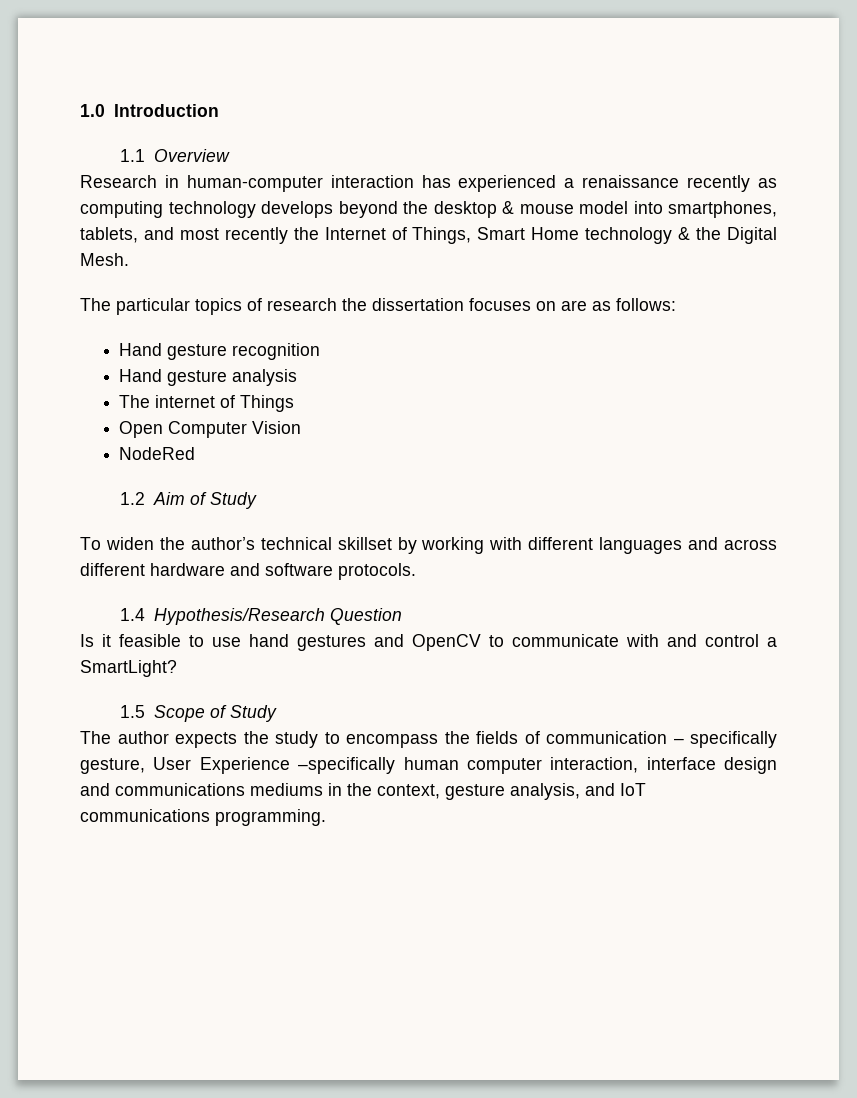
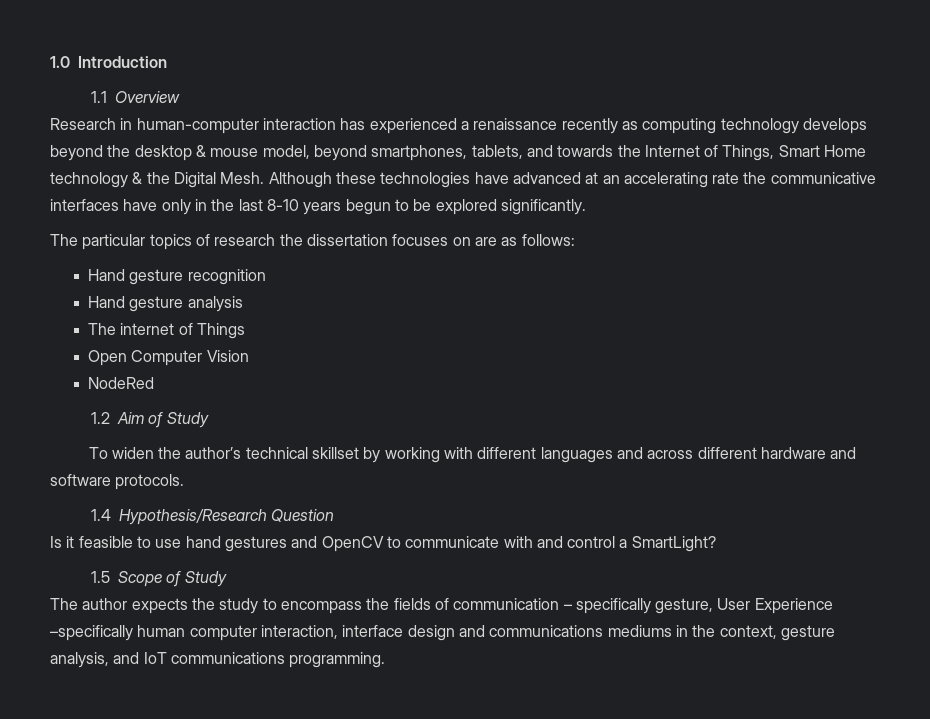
- Research in human-computer interaction has experienced a renaissance recently as computing technology develops beyond the desktop & mouse model into smartphones, tablets, and most recently the Internet of Things, Smart Home technology & the Digital Mesh.
+ Research in human-computer interaction has experienced a renaissance recently as computing technology develops beyond the desktop & mouse model, beyond smartphones, tablets, and towards the Internet of Things, Smart Home technology & the Digital Mesh. Although these technologies have advanced at an accelerating rate the communicative interfaces have only in the last 8-10 years begun to be explored significantly.

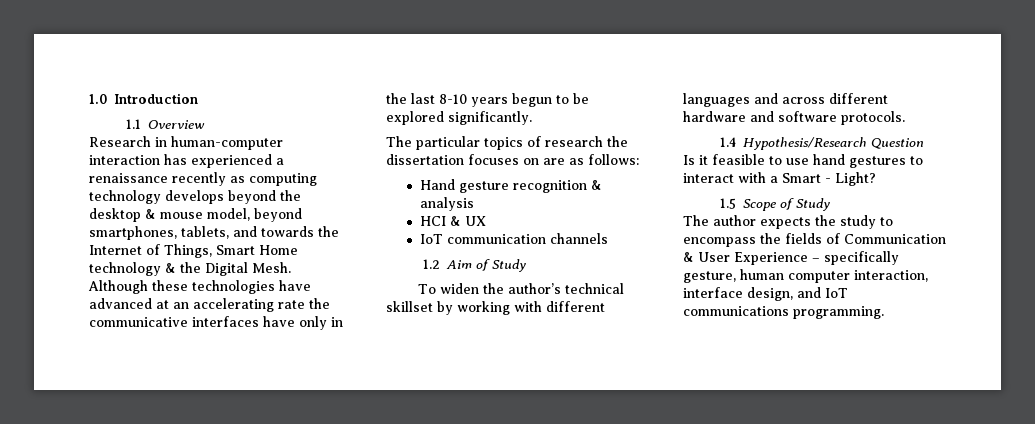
- Hand gesture recognition
- Hand gesture analysis
+ Hand gesture recognition & analysis
- The internet of Things
- Open Computer Vision
- NodeRed
+ HCI & UX
+ IoT communication channels
- Is it feasible to use hand gestures and OpenCV to communicate with and control a SmartLight?
+ Is it feasible to use hand gestures to interact with a Smart - Light?
- The author expects the study to encompass the fields of communication – specifically gesture, User Experience –specifically human computer interaction, interface design and communications mediums in the context, gesture analysis, and IoT communications programming.
+ The author expects the study to encompass the fields of Communication & User Experience – specifically gesture, human computer interaction, interface design, and IoT communications programming.

